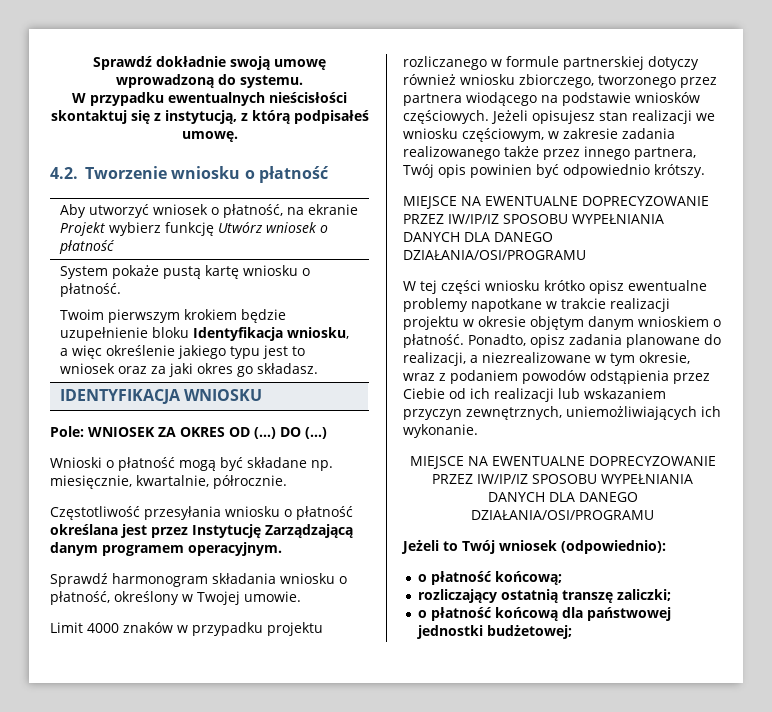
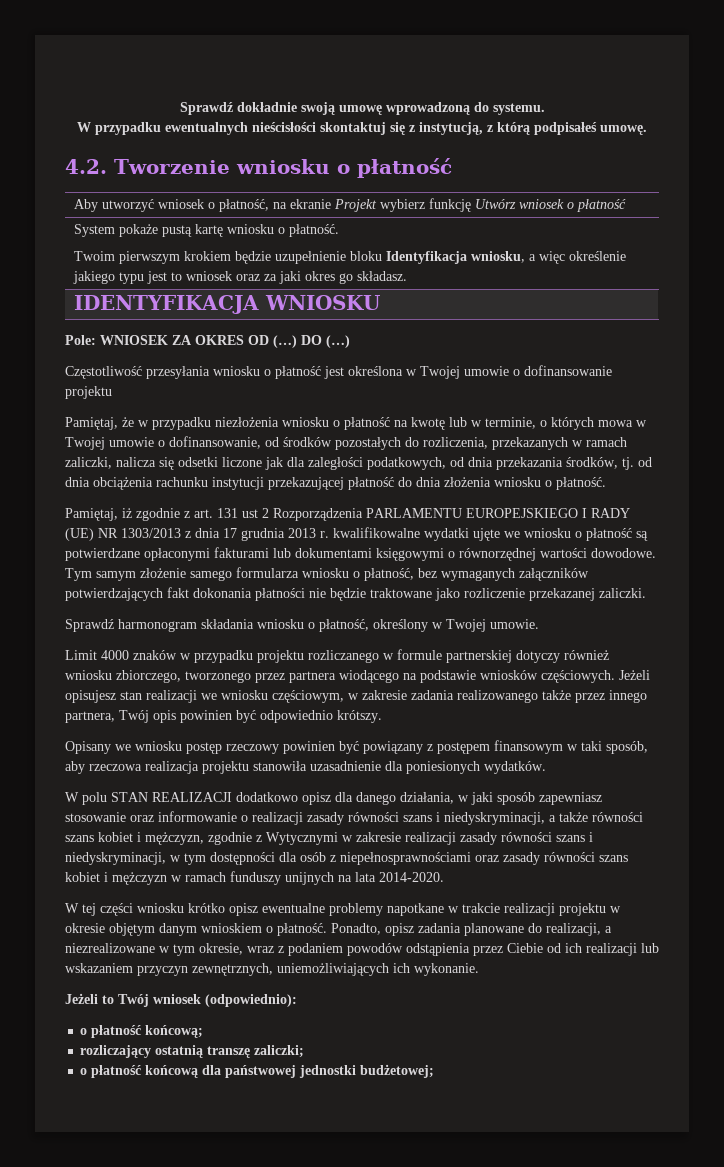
- Wnioski o płatność mogą być składane np. miesięcznie, kwartalnie, półrocznie.
- Częstotliwość przesyłania wniosku o płatność określana jest przez Instytucję Zarządzającą danym programem operacyjnym.
+ Częstotliwość przesyłania wniosku o płatność jest określona w Twojej umowie o dofinansowanie projektu
+ Pamiętaj, że w przypadku niezłożenia wniosku o płatność na kwotę lub w terminie, o których mowa w Twojej umowie o dofinansowanie, od środków pozostałych do rozliczenia, przekazanych w ramach zaliczki, nalicza się odsetki liczone jak dla zaległości podatkowych, od dnia przekazania środków, tj. od dnia obciążenia rachunku instytucji przekazującej płatność do dnia złożenia wniosku o płatność.
+ Pamiętaj, iż zgodnie z art. 131 ust 2 Rozporządzenia PARLAMENTU EUROPEJSKIEGO I RADY (UE) NR 1303/2013 z dnia 17 grudnia 2013 r. kwalifikowalne wydatki ujęte we wniosku o płatność są potwierdzane opłaconymi fakturami lub dokumentami księgowymi o równorzędnej wartości dowodowe. Tym samym złożenie samego formularza wniosku o płatność, bez wymaganych załączników potwierdzających fakt dokonania płatności nie będzie traktowane jako rozliczenie przekazanej zaliczki.
  Jeżeli opisujesz stan realizacji we wniosku częściowym, w zakresie zadania realizowanego także przez innego partnera, Twój opis powinien być odpowiednio krótszy.
- MIEJSCE NA EWENTUALNE DOPRECYZOWANIE PRZEZ IW/IP/IZ SPOSOBU WYPEŁNIANIA DANYCH DLA DANEGO DZIAŁANIA/OSI/PROGRAMU
+ Opisany we wniosku postęp rzeczowy powinien być powiązany z postępem finansowym w taki sposób, aby rzeczowa realizacja projektu stanowiła uzasadnienie dla poniesionych wydatków.
+ W polu STAN REALIZACJI dodatkowo opisz dla danego działania, w jaki sposób zapewniasz stosowanie oraz informowanie o realizacji zasady równości szans i niedyskryminacji, a także równości szans kobiet i mężczyzn, zgodnie z Wytycznymi w zakresie realizacji zasady równości szans i niedyskryminacji, w tym dostępności dla osób z niepełnosprawnościami oraz zasady równości szans kobiet i mężczyzn w ramach funduszy unijnych na lata 2014-2020.
  Ponadto, opisz zadania planowane do realizacji, a niezrealizowane w tym okresie, wraz z podaniem powodów odstąpienia przez Ciebie od ich realizacji lub wskazaniem przyczyn zewnętrznych, uniemożliwiających ich wykonanie.
- MIEJSCE NA EWENTUALNE DOPRECYZOWANIE PRZEZ IW/IP/IZ SPOSOBU WYPEŁNIANIA DANYCH DLA DANEGO DZIAŁANIA/OSI/PROGRAMU

